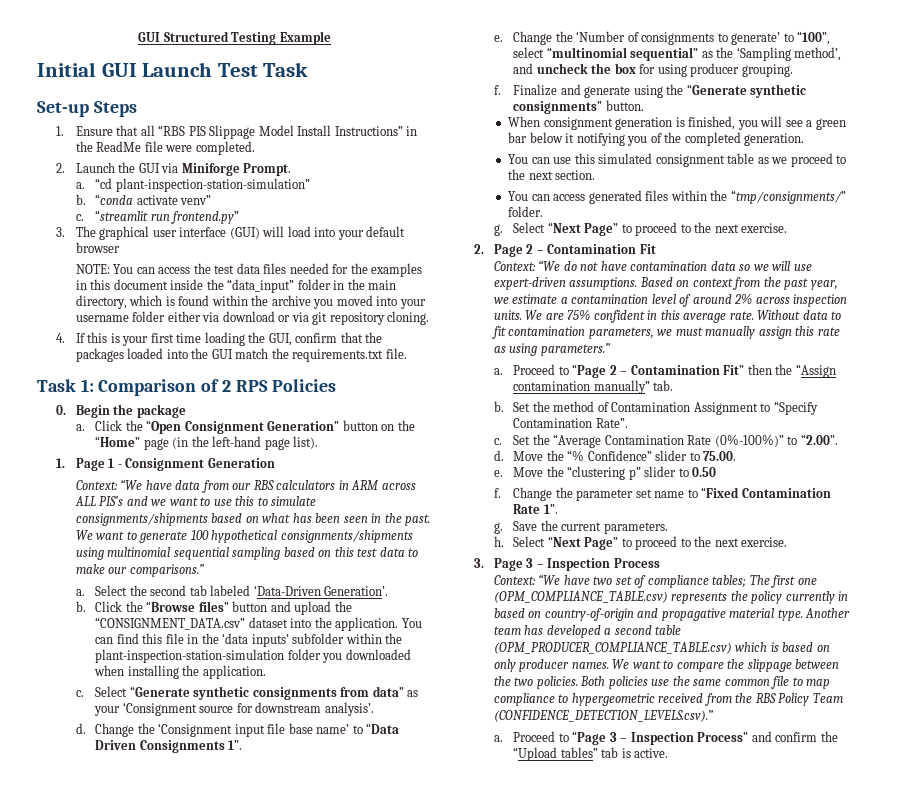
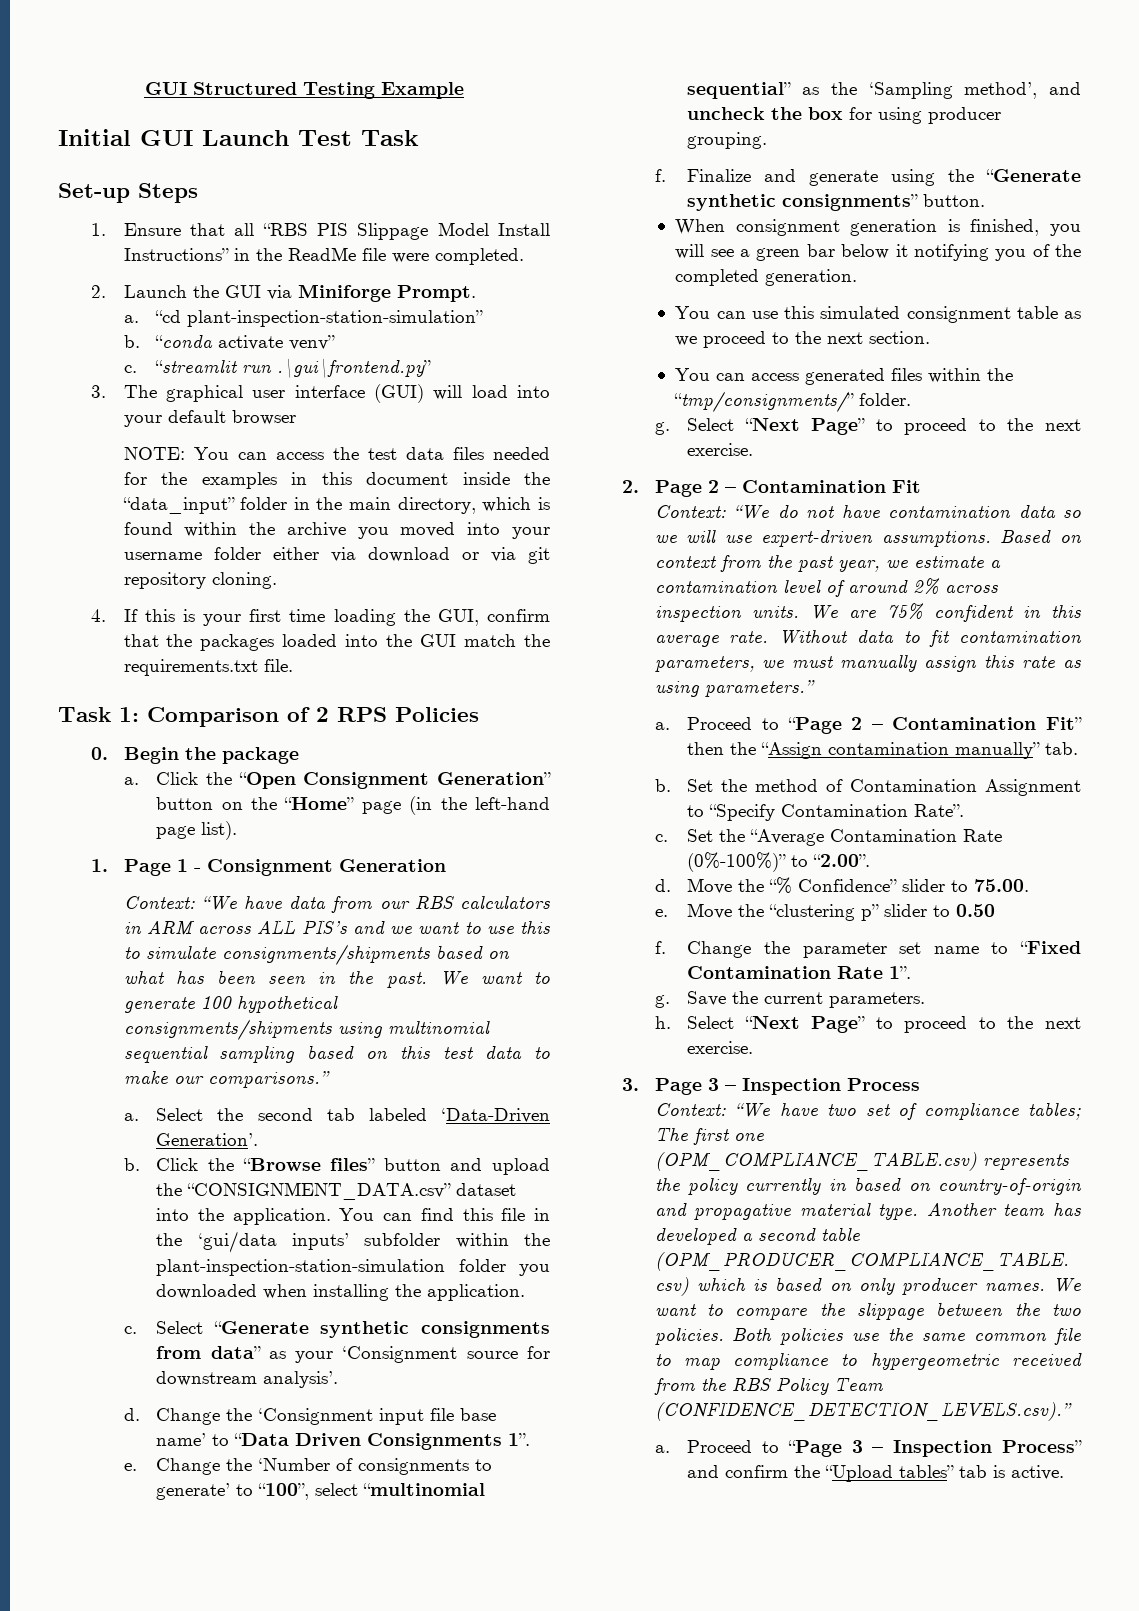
- “streamlit run frontend.py”
+ “streamlit run .\gui\frontend.py”
- You can find this file in the ‘data inputs’ subfolder within the plant-inspection-station-simulation folder you downloaded when installing the application.
+ You can find this file in the ‘gui/data inputs’ subfolder within the plant-inspection-station-simulation folder you downloaded when installing the application.

